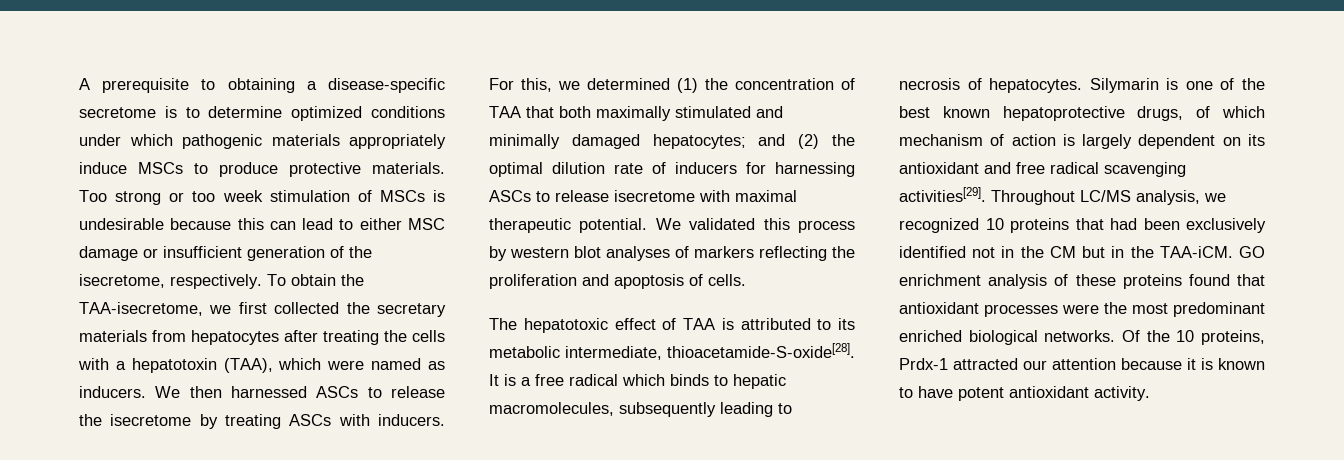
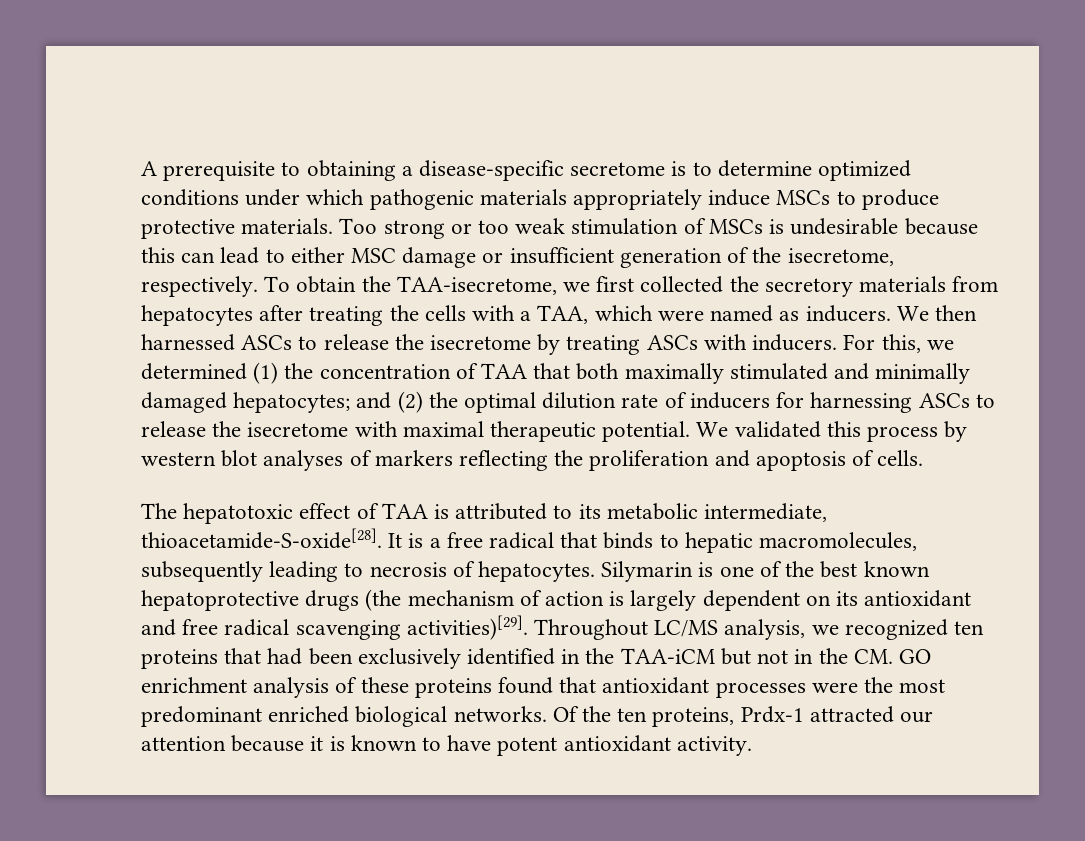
- Too strong or too week stimulation of MSCs is undesirable because this can lead to either MSC damage or insufficient generation of the isecretome, respectively.
+ Too strong or too weak stimulation of MSCs is undesirable because this can lead to either MSC damage or insufficient generation of the isecretome, respectively.
- To obtain the TAA-isecretome, we first collected the secretary materials from hepatocytes after treating the cells with a hepatotoxin (TAA), which were named as inducers.
+ To obtain the TAA-isecretome, we first collected the secretory materials from hepatocytes after treating the cells with a TAA, which were named as inducers.
- For this, we determined (1) the concentration of TAA that both maximally stimulated and minimally damaged hepatocytes; and (2) the optimal dilution rate of inducers for harnessing ASCs to release isecretome with maximal therapeutic potential.
+ For this, we determined (1) the concentration of TAA that both maximally stimulated and minimally damaged hepatocytes; and (2) the optimal dilution rate of inducers for harnessing ASCs to release the isecretome with maximal therapeutic potential.
- It is a free radical which binds to hepatic macromolecules, subsequently leading to necrosis of hepatocytes.
+ It is a free radical that binds to hepatic macromolecules, subsequently leading to necrosis of hepatocytes.
- Silymarin is one of the best known hepatoprotective drugs, of which mechanism of action is largely dependent on its antioxidant and free radical scavenging activities[29].
+ Silymarin is one of the best known hepatoprotective drugs (the mechanism of action is largely dependent on its antioxidant and free radical scavenging activities)[29].
- Throughout LC/MS analysis, we recognized 10 proteins that had been exclusively identified not in the CM but in the TAA-iCM. GO enrichment analysis of these proteins found that antioxidant processes were the most predominant enriched biological networks.
+ Throughout LC/MS analysis, we recognized ten proteins that had been exclusively identified in the TAA-iCM but not in the CM. GO enrichment analysis of these proteins found that antioxidant processes were the most predominant enriched biological networks.
- Of the 10 proteins, Prdx-1 attracted our attention because it is known to have potent antioxidant activity.
+ Of the ten proteins, Prdx-1 attracted our attention because it is known to have potent antioxidant activity.

